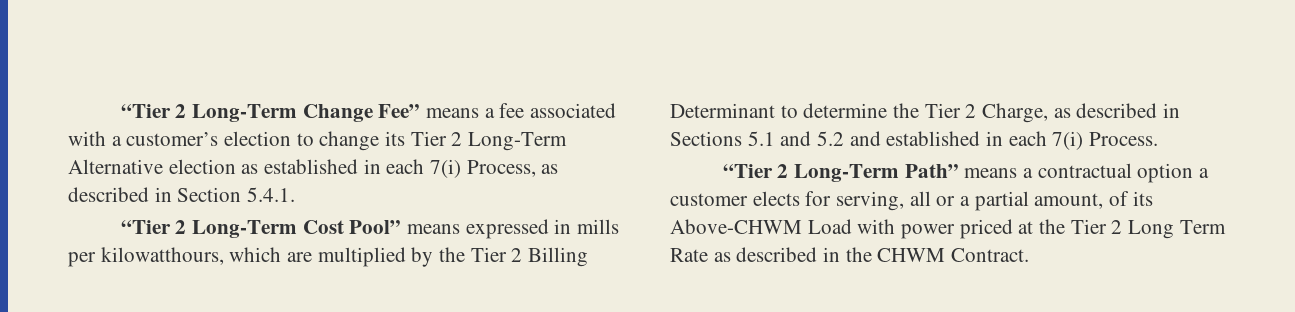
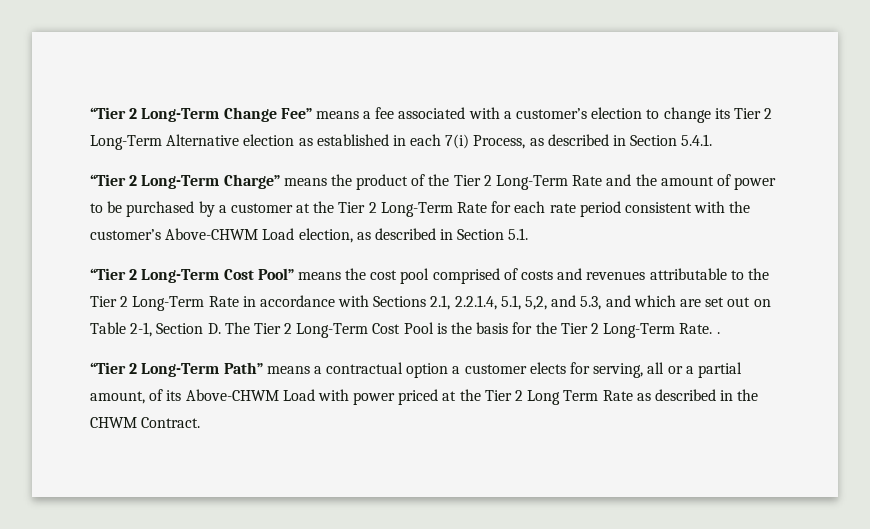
+ “Tier 2 Long-Term Charge” means the product of the Tier 2 Long-Term Rate and the amount of power to be purchased by a customer at the Tier 2 Long-Term Rate for each rate period consistent with the customer’s Above-CHWM Load election, as described in Section 5.1.
- “Tier 2 Long-Term Cost Pool” means expressed in mills per kilowatthours, which are multiplied by the Tier 2 Billing Determinant to determine the Tier 2 Charge, as described in Sections 5.1 and 5.2 and established in each 7(i) Process.
+ “Tier 2 Long-Term Cost Pool” means the cost pool comprised of costs and revenues attributable to the Tier 2 Long-Term Rate in accordance with Sections 2.1, 2.2.1.4, 5.1, 5,2, and 5.3, and which are set out on Table 2-1, Section D. The Tier 2 Long-Term Cost Pool is the basis for the Tier 2 Long-Term Rate. .

